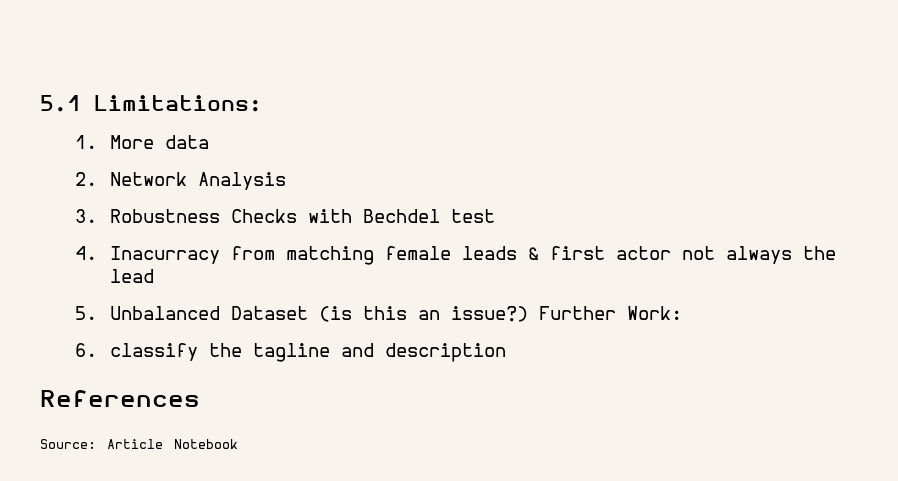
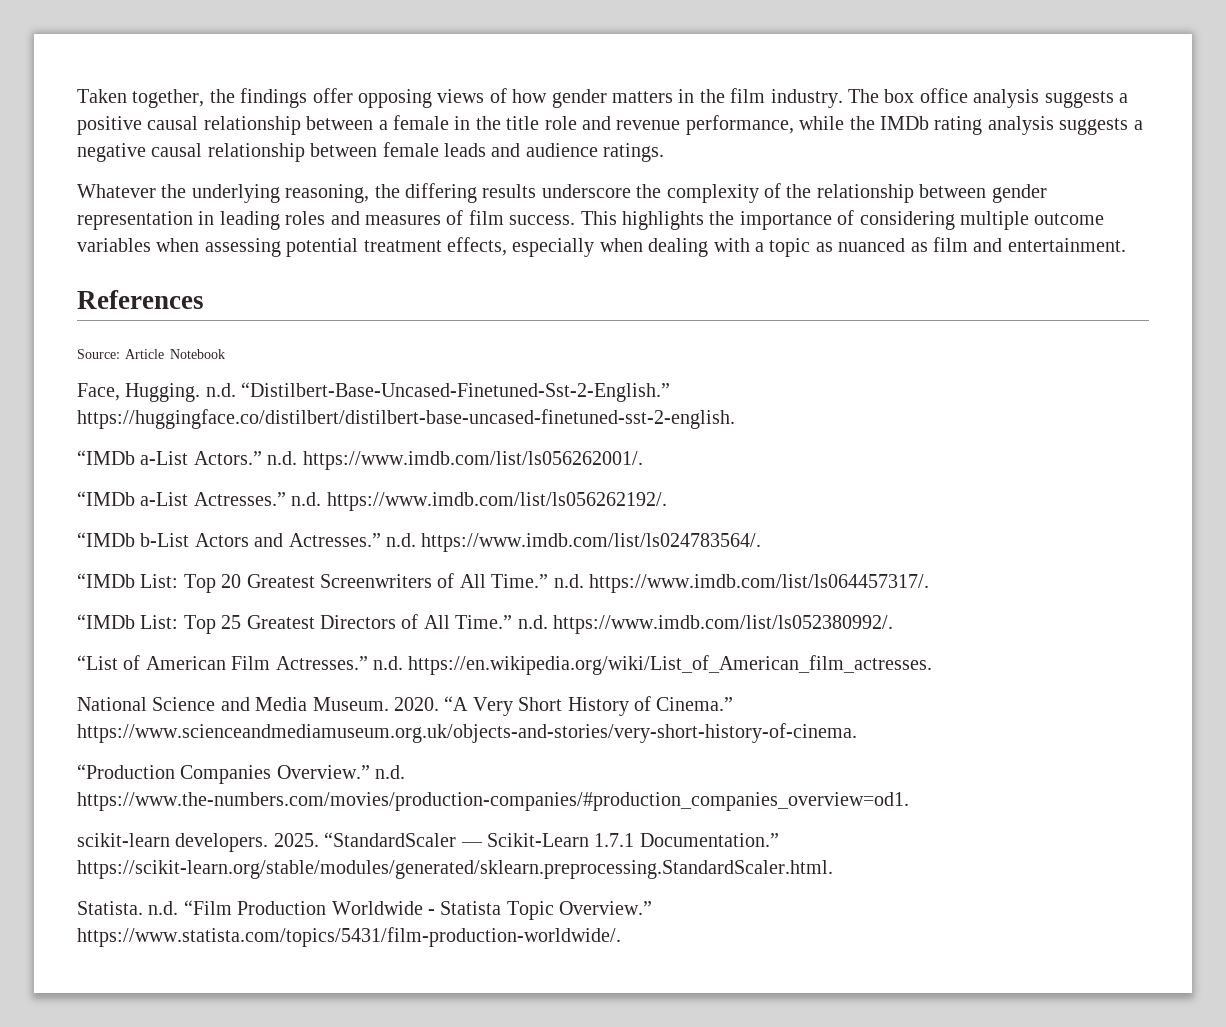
- 5.1 Limitations:
- 1. More data
- 2. Network Analysis
- 3. Robustness Checks with Bechdel test
- 4. Inacurracy from matching female leads & first actor not always the lead
- 5. Unbalanced Dataset (is this an issue?) Further Work:
- 6. classify the tagline and description
+ Taken together, the findings offer opposing views of how gender matters in the film industry. The box office analysis suggests a positive causal relationship between a female in the title role and revenue performance, while the IMDb rating analysis suggests a negative causal relationship between female leads and audience ratings.
+ Whatever the underlying reasoning, the differing results underscore the complexity of the relationship between gender representation in leading roles and measures of film success. This highlights the importance of considering multiple outcome variables when assessing potential treatment effects, especially when dealing with a topic as nuanced as film and entertainment.
  References
  Source: Article Notebook
+ Face, Hugging. n.d. “Distilbert-Base-Uncased-Finetuned-Sst-2-English.” https://huggingface.co/distilbert/distilbert-base-uncased-finetuned-sst-2-english.
+ “IMDb a-List Actors.” n.d. https://www.imdb.com/list/ls056262001/.
+ “IMDb a-List Actresses.” n.d. https://www.imdb.com/list/ls056262192/.
+ “IMDb b-List Actors and Actresses.” n.d. https://www.imdb.com/list/ls024783564/.
+ “IMDb List: Top 20 Greatest Screenwriters of All Time.” n.d. https://www.imdb.com/list/ls064457317/.
+ “IMDb List: Top 25 Greatest Directors of All Time.” n.d. https://www.imdb.com/list/ls052380992/.
+ “List of American Film Actresses.” n.d. https://en.wikipedia.org/wiki/List_of_American_film_actresses.
+ National Science and Media Museum. 2020. “A Very Short History of Cinema.” https://www.scienceandmediamuseum.org.uk/objects-and-stories/very-short-history-of-cinema.
+ “Production Companies Overview.” n.d. https://www.the-numbers.com/movies/production-companies/#production_companies_overview=od1.
+ scikit-learn developers. 2025. “StandardScaler — Scikit-Learn 1.7.1 Documentation.” https://scikit-learn.org/stable/modules/generated/sklearn.preprocessing.StandardScaler.html.
+ Statista. n.d. “Film Production Worldwide - Statista Topic Overview.” https://www.statista.com/topics/5431/film-production-worldwide/.

